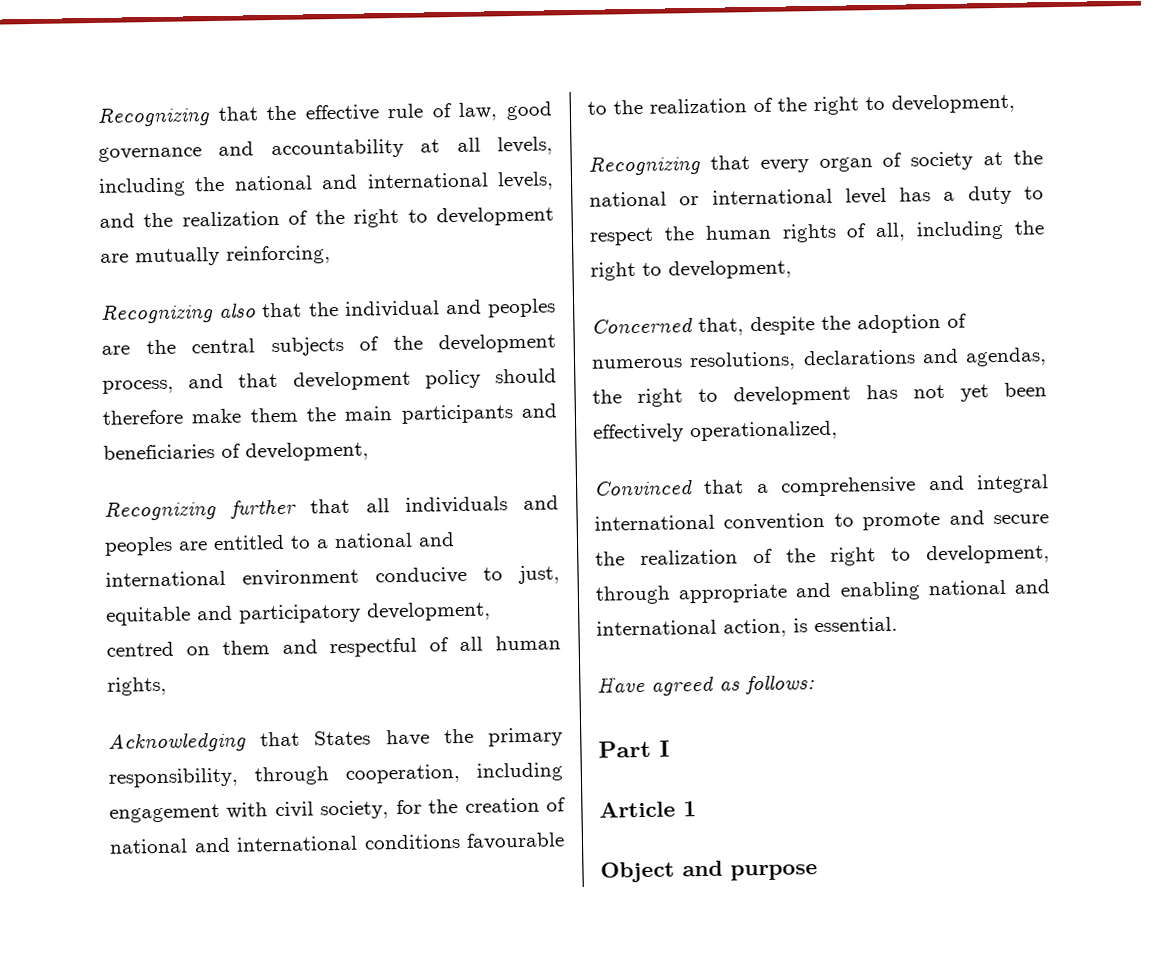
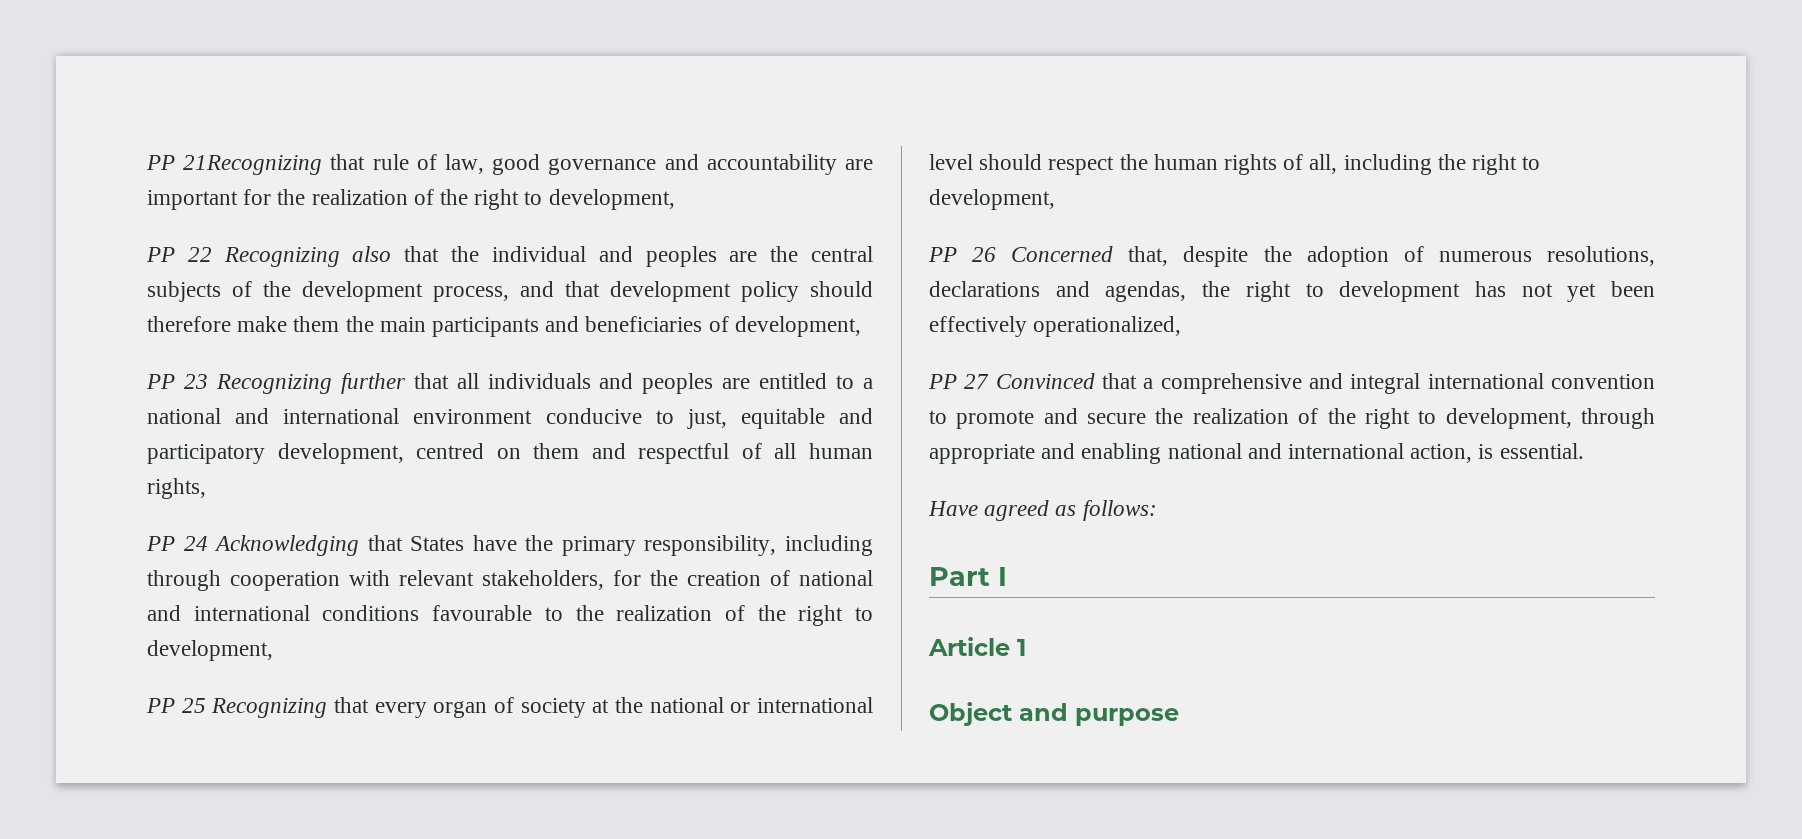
- Recognizing that the effective rule of law, good governance and accountability at all levels, including the national and international levels, and the realization of the right to development are mutually reinforcing,
- Recognizing also that the individual and peoples are the central subjects of the development process, and that development policy should therefore make them the main participants and beneficiaries of development,
+ PP 21Recognizing that rule of law, good governance and accountability are important for the realization of the right to development,
+ PP 22 Recognizing also that the individual and peoples are the central subjects of the development process, and that development policy should therefore make them the main participants and beneficiaries of development,
- Recognizing further that all individuals and peoples are entitled to a national and international environment conducive to just, equitable and participatory development, centred on them and respectful of all human rights,
+ PP 23 Recognizing further that all individuals and peoples are entitled to a national and international environment conducive to just, equitable and participatory development, centred on them and respectful of all human rights,
- Acknowledging that States have the primary responsibility, through cooperation, including engagement with civil society, for the creation of national and international conditions favourable to the realization of the right to development,
+ PP 24 Acknowledging that States have the primary responsibility, including through cooperation with relevant stakeholders, for the creation of national and international conditions favourable to the realization of the right to development,
- Recognizing that every organ of society at the national or international level has a duty to respect the human rights of all, including the right to development,
+ PP 25 Recognizing that every organ of society at the national or international level should respect the human rights of all, including the right to development,
- Concerned that, despite the adoption of numerous resolutions, declarations and agendas, the right to development has not yet been effectively operationalized,
+ PP 26 Concerned that, despite the adoption of numerous resolutions, declarations and agendas, the right to development has not yet been effectively operationalized,
- Convinced that a comprehensive and integral international convention to promote and secure the realization of the right to development, through appropriate and enabling national and international action, is essential.
+ PP 27 Convinced that a comprehensive and integral international convention to promote and secure the realization of the right to development, through appropriate and enabling national and international action, is essential.

